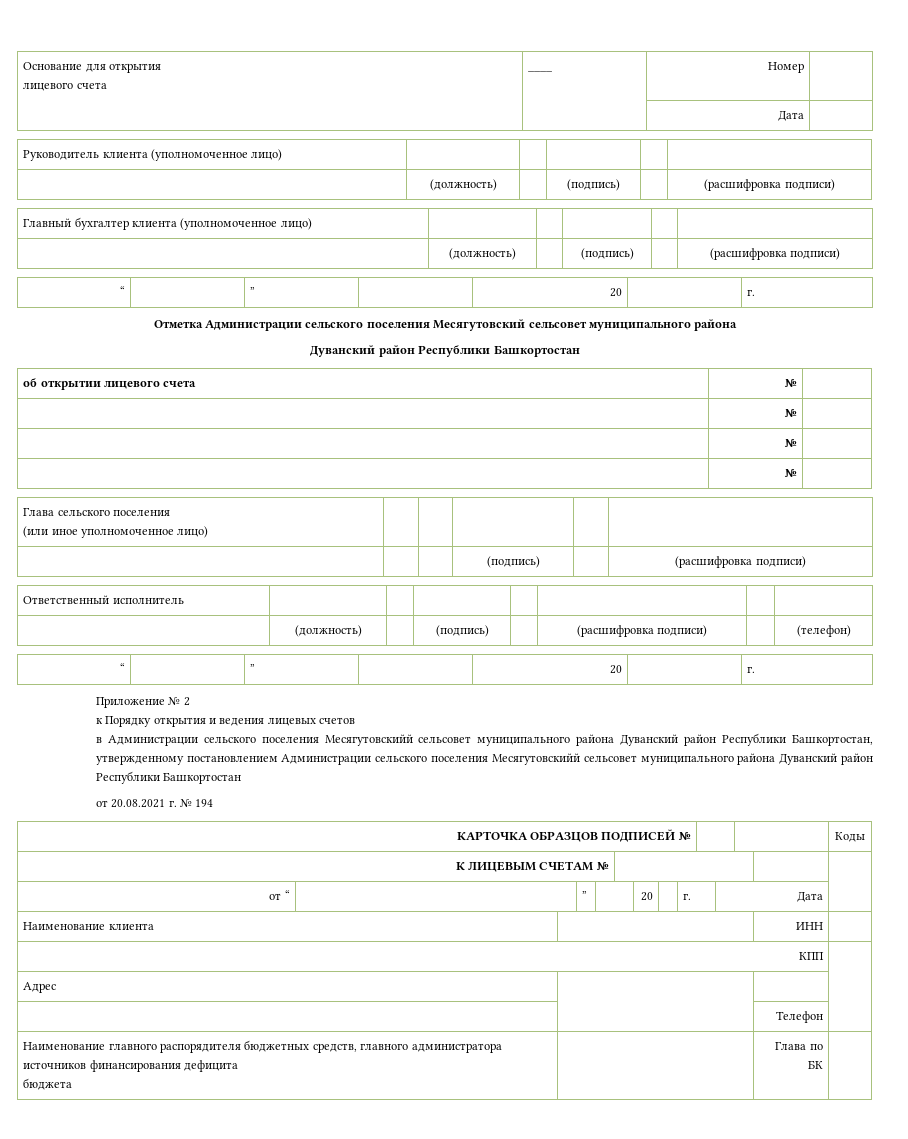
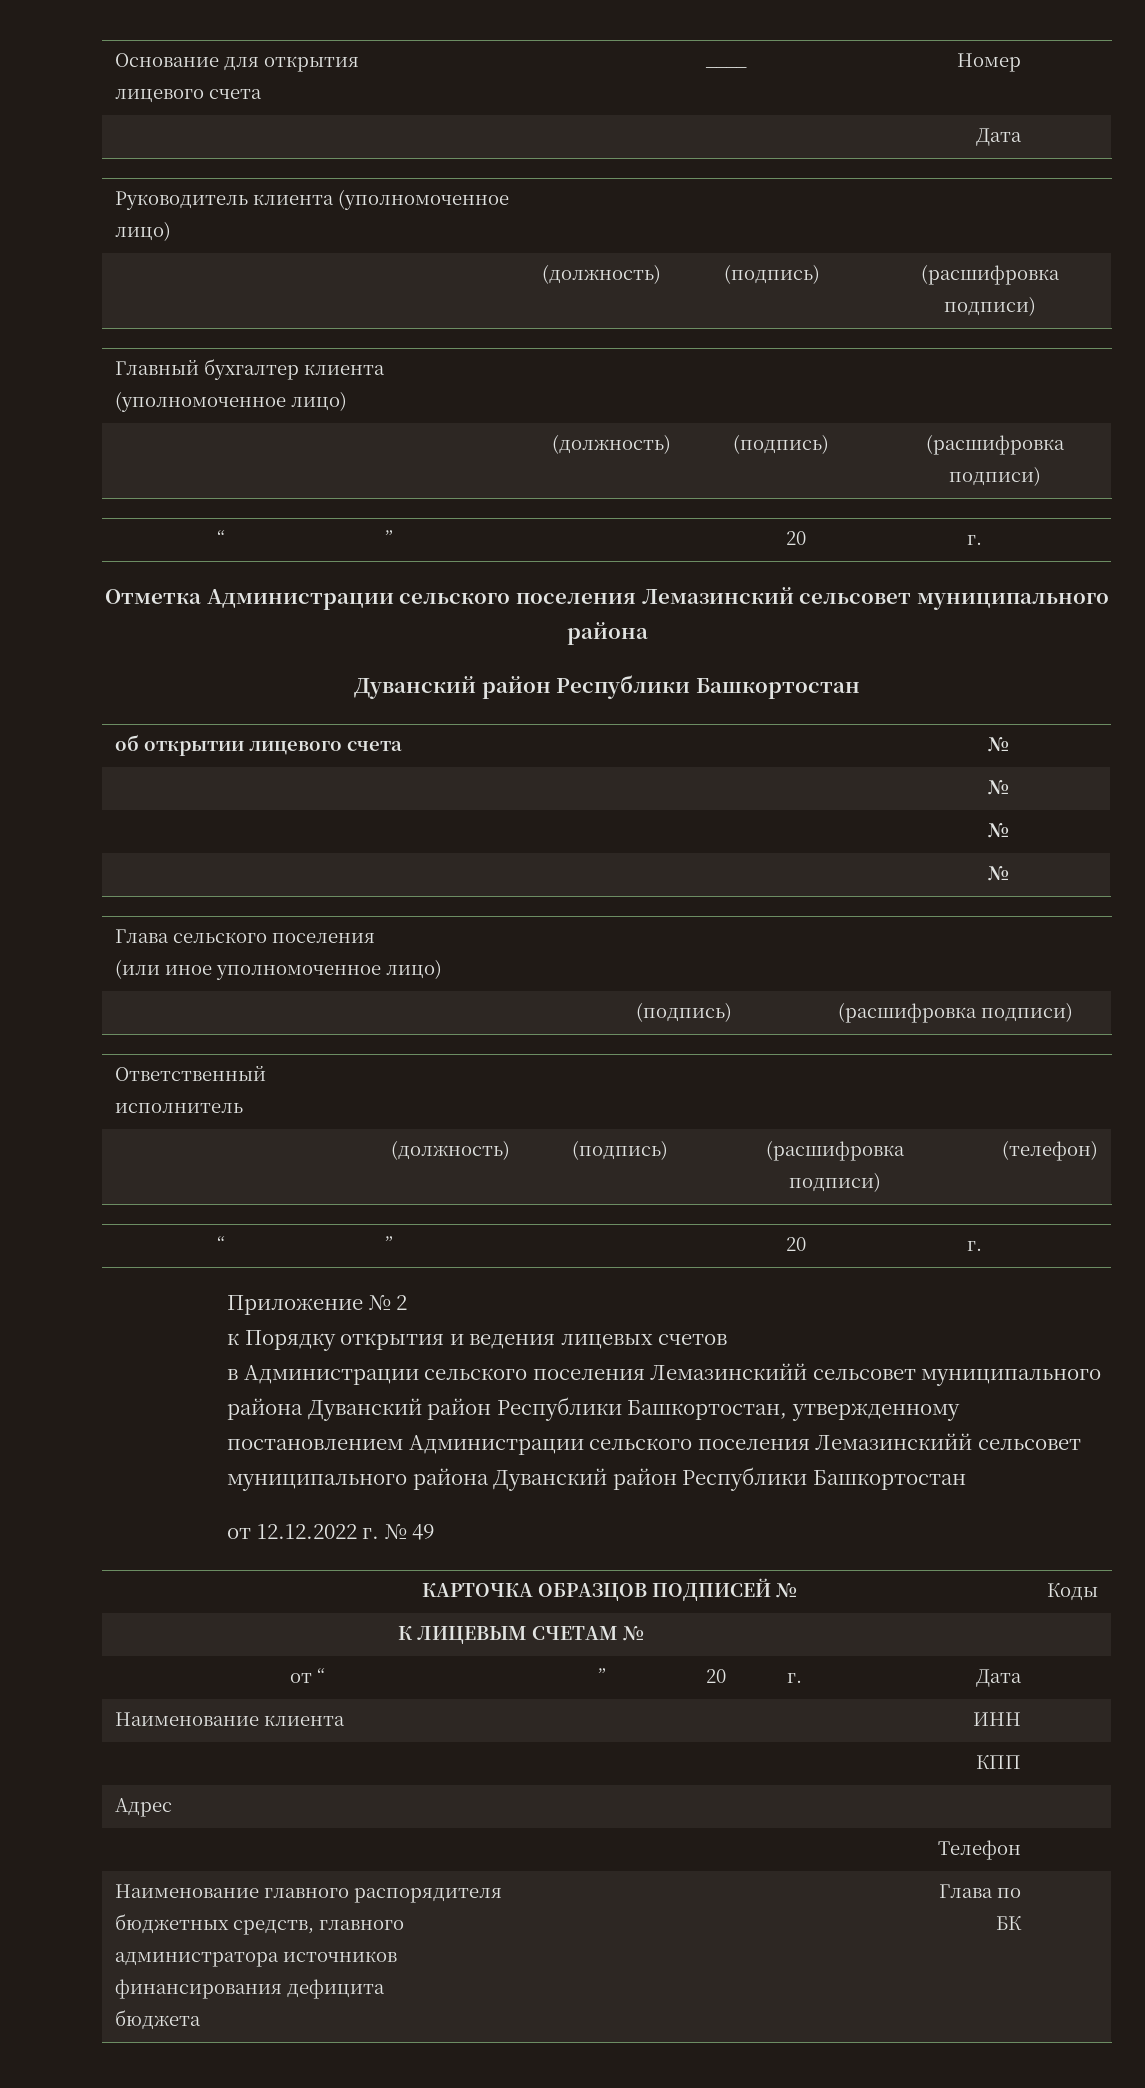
- Отметка Администрации сельского поселения Месягутовский сельсовет муниципального района
+ Отметка Администрации сельского поселения Лемазинский сельсовет муниципального района
- в Администрации сельского поселения Месягутовскийй сельсовет муниципального района Дуванский район Республики Башкортостан, утвержденному постановлением Администрации сельского поселения Месягутовскийй сельсовет муниципального района Дуванский район Республики Башкортостан
+ в Администрации сельского поселения Лемазинскийй сельсовет муниципального района Дуванский район Республики Башкортостан, утвержденному постановлением Администрации сельского поселения Лемазинскийй сельсовет муниципального района Дуванский район Республики Башкортостан
- от 20.08.2021 г. № 194
+ от 12.12.2022 г. № 49

